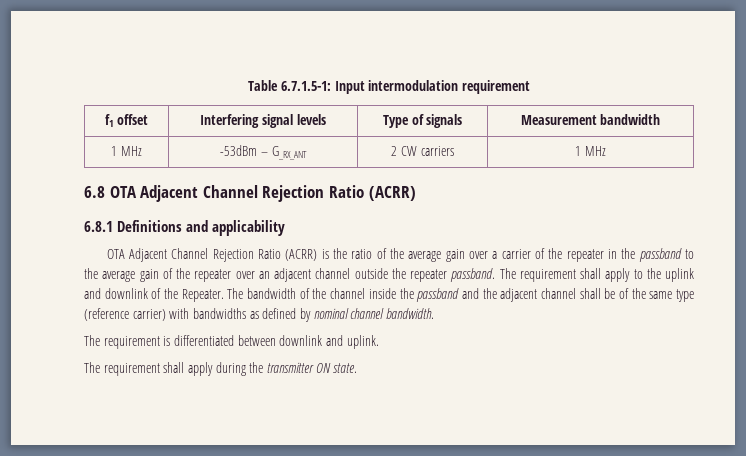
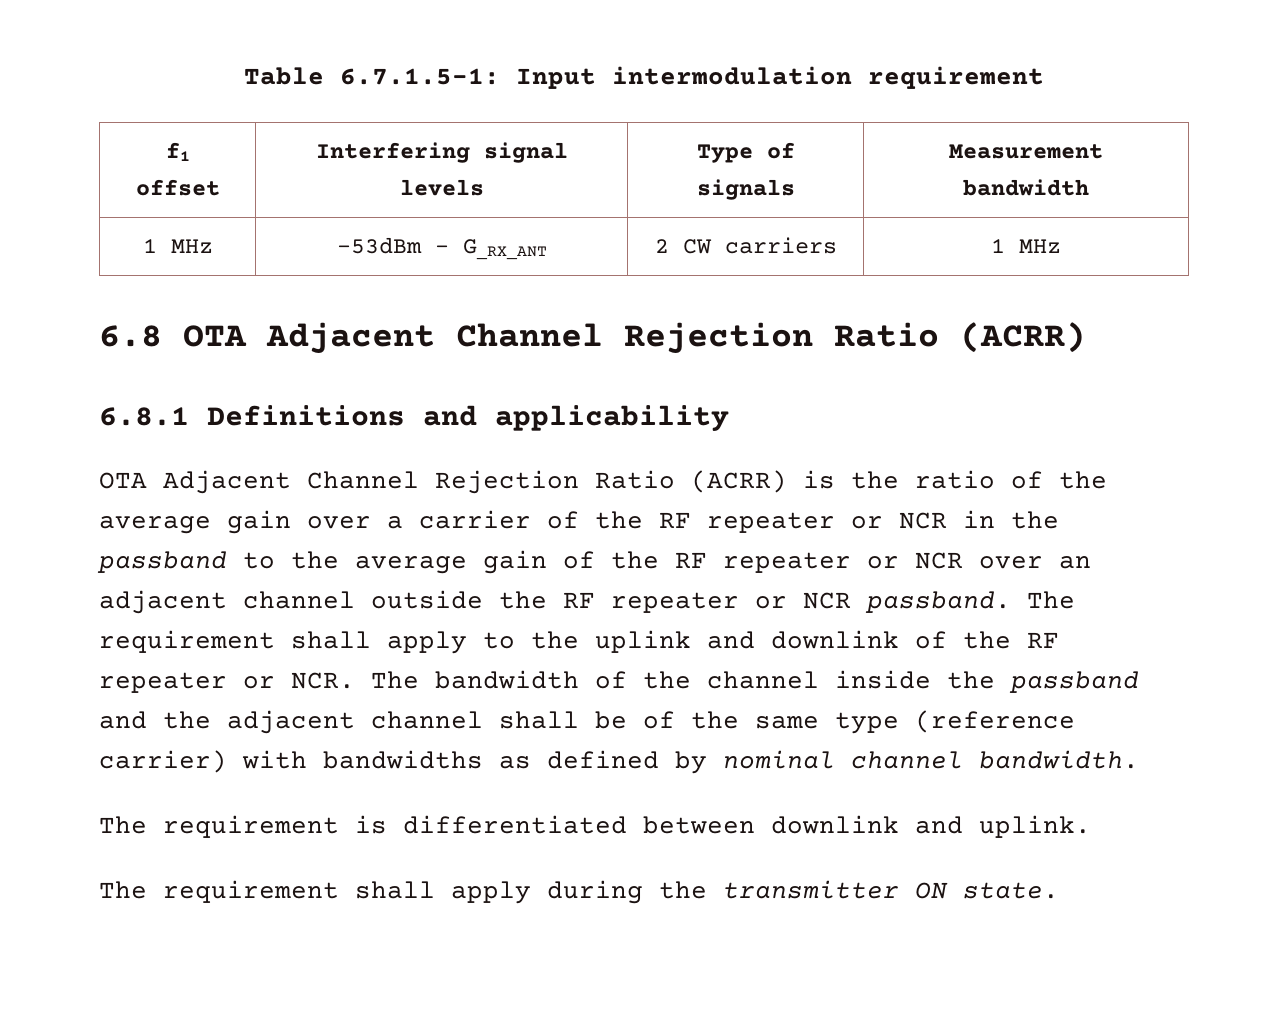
- OTA Adjacent Channel Rejection Ratio (ACRR) is the ratio of the average gain over a carrier of the repeater in the passband to the average gain of the repeater over an adjacent channel outside the repeater passband.
+ OTA Adjacent Channel Rejection Ratio (ACRR) is the ratio of the average gain over a carrier of the RF repeater or NCR in the passband to the average gain of the RF repeater or NCR over an adjacent channel outside the RF repeater or NCR passband.
- The requirement shall apply to the uplink and downlink of the Repeater. The bandwidth of the channel inside the passband and the adjacent channel shall be of the same type (reference carrier) with bandwidths as defined by nominal channel bandwidth.
+ The requirement shall apply to the uplink and downlink of the RF repeater or NCR. The bandwidth of the channel inside the passband and the adjacent channel shall be of the same type (reference carrier) with bandwidths as defined by nominal channel bandwidth.

